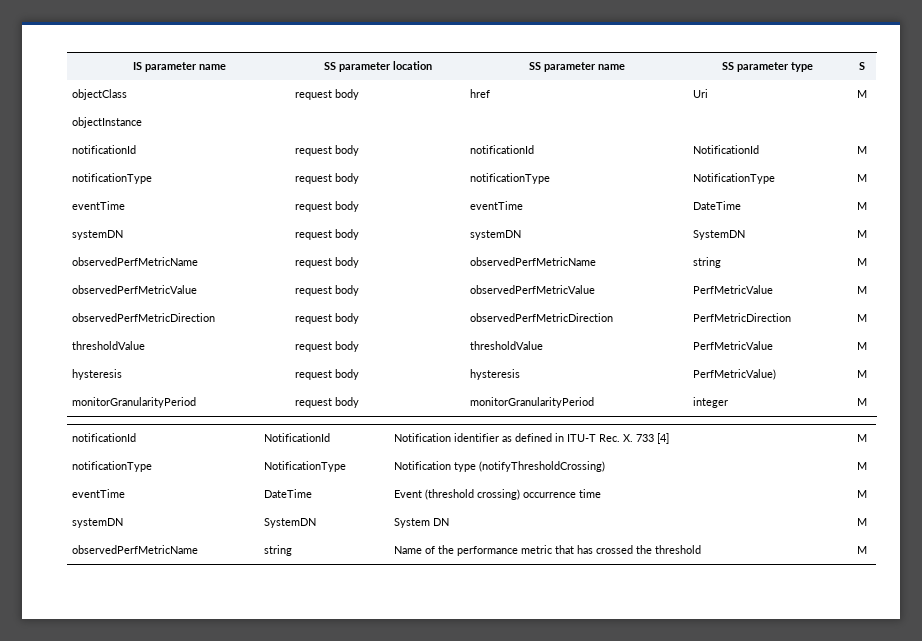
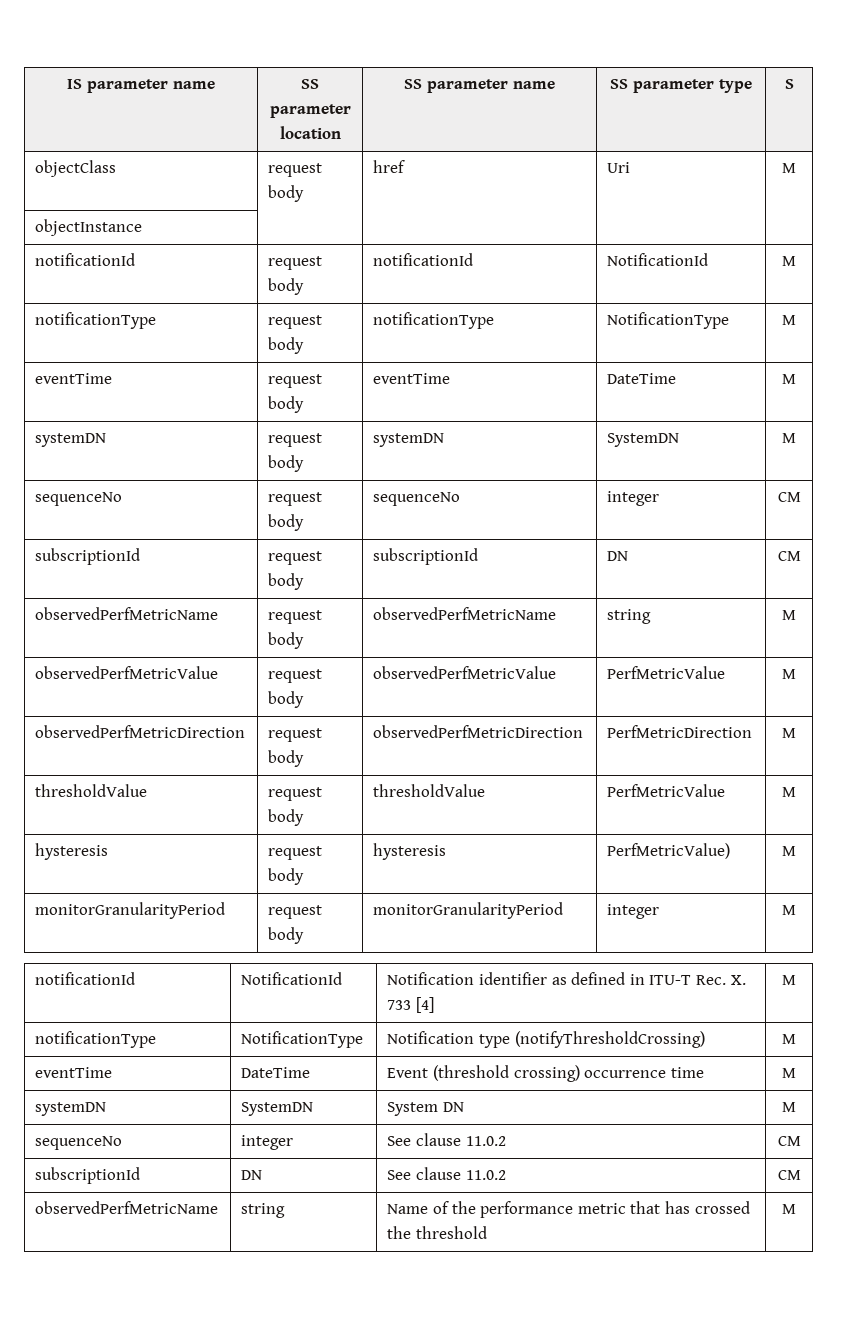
+ sequenceNo | request body | sequenceNo | integer | CM
+ subscriptionId | request body | subscriptionId | DN | CM
+ sequenceNo | integer | See clause 11.0.2 | CM
+ subscriptionId | DN | See clause 11.0.2 | CM

